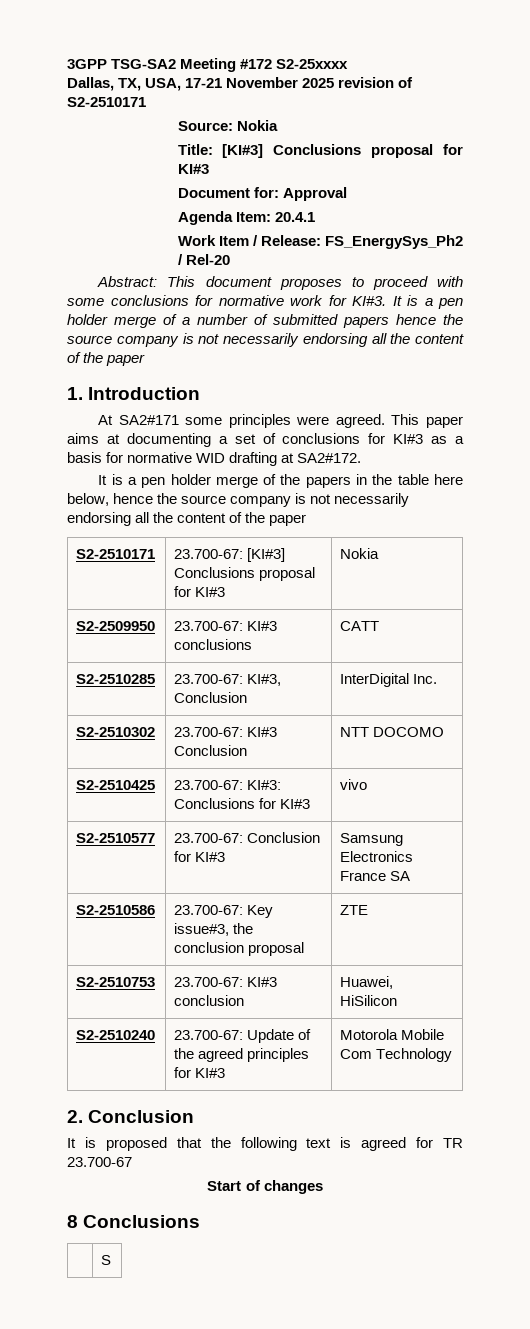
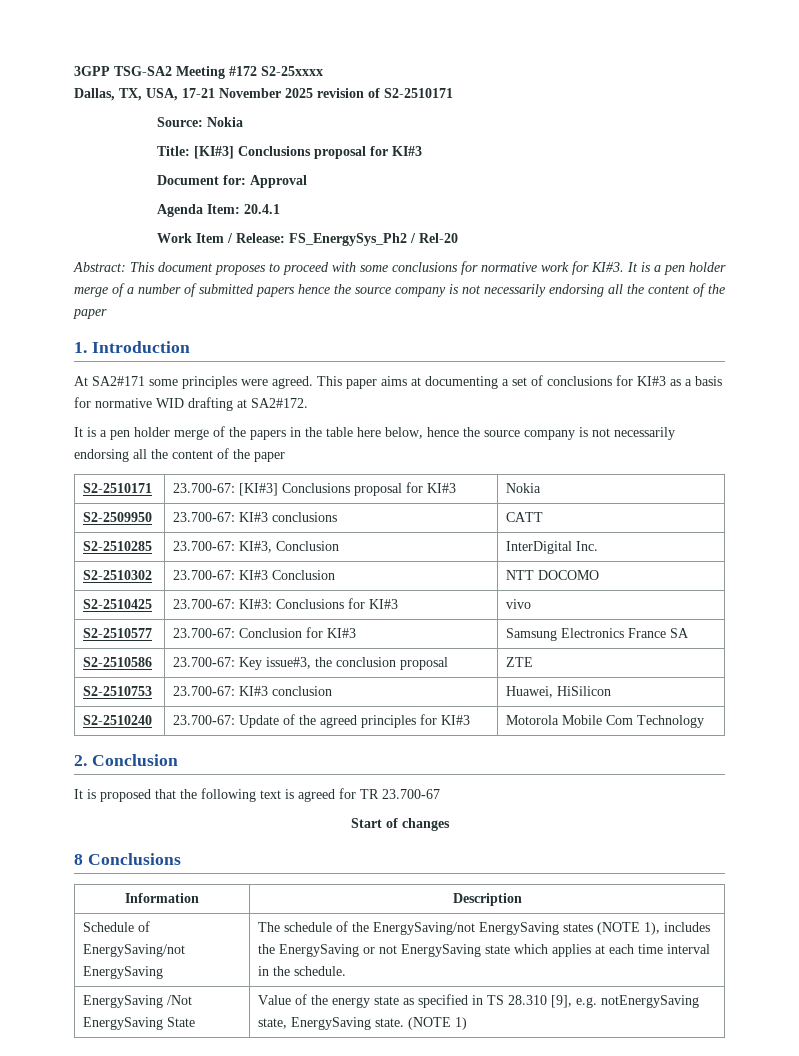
- | S
+ Information | Description
+ Schedule of EnergySaving/not EnergySaving | The schedule of the EnergySaving/not EnergySaving states (NOTE 1), includes the EnergySaving or not EnergySaving state which applies at each time interval in the schedule.
+ EnergySaving /Not EnergySaving State | Value of the energy state as specified in TS 28.310 [9], e.g. notEnergySaving state, EnergySaving state. (NOTE 1)

